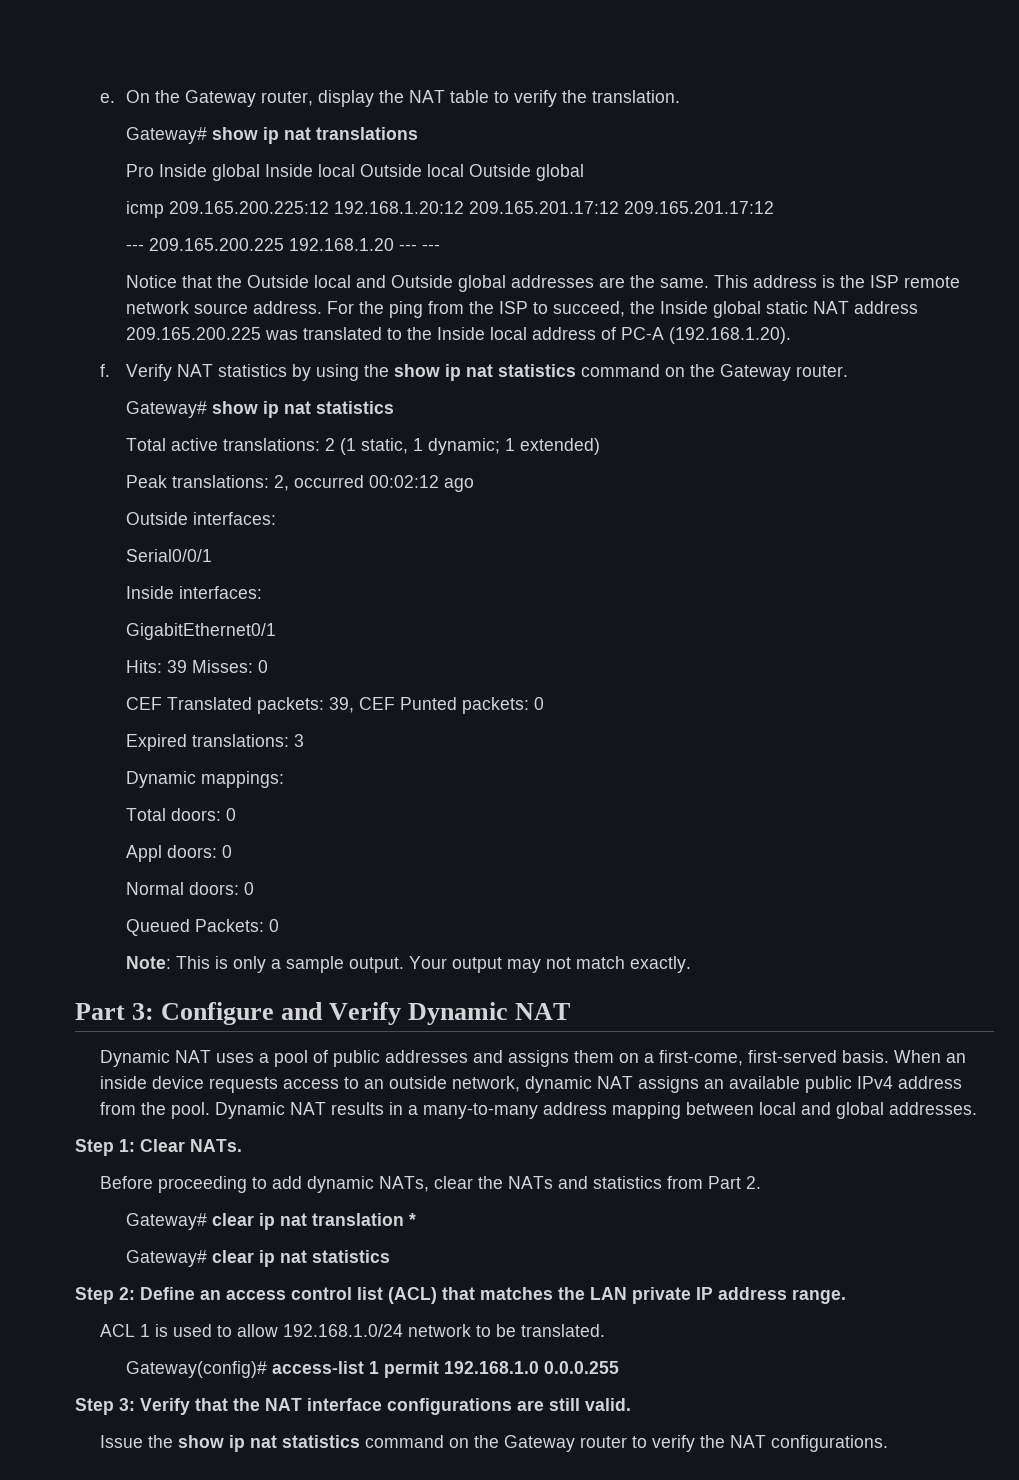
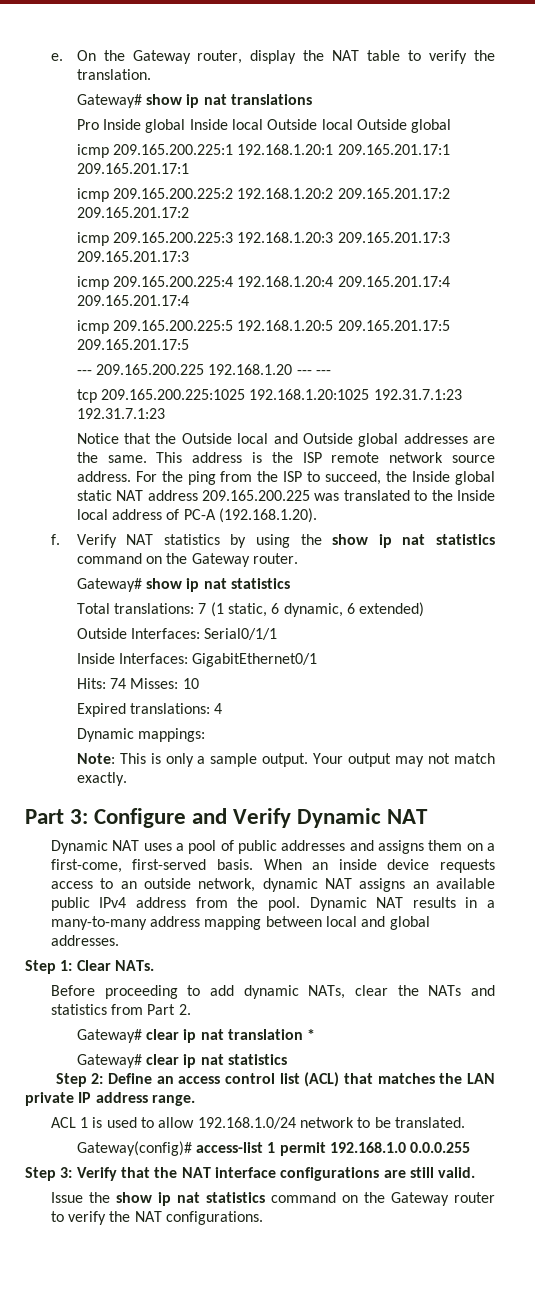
- icmp 209.165.200.225:12 192.168.1.20:12 209.165.201.17:12 209.165.201.17:12
+ icmp 209.165.200.225:1 192.168.1.20:1 209.165.201.17:1 209.165.201.17:1
+ icmp 209.165.200.225:2 192.168.1.20:2 209.165.201.17:2 209.165.201.17:2
+ icmp 209.165.200.225:3 192.168.1.20:3 209.165.201.17:3 209.165.201.17:3
+ icmp 209.165.200.225:4 192.168.1.20:4 209.165.201.17:4 209.165.201.17:4
+ icmp 209.165.200.225:5 192.168.1.20:5 209.165.201.17:5 209.165.201.17:5
+ tcp 209.165.200.225:1025 192.168.1.20:1025 192.31.7.1:23 192.31.7.1:23
- Total active translations: 2 (1 static, 1 dynamic; 1 extended)
- Peak translations: 2, occurred 00:02:12 ago
- Outside interfaces:
- Serial0/0/1
- Inside interfaces:
- GigabitEthernet0/1
+ Total translations: 7 (1 static, 6 dynamic, 6 extended)
+ Outside Interfaces: Serial0/1/1
+ Inside Interfaces: GigabitEthernet0/1
- Hits: 39 Misses: 0
- CEF Translated packets: 39, CEF Punted packets: 0
+ Hits: 74 Misses: 10
- Expired translations: 3
+ Expired translations: 4
- Total doors: 0
- Appl doors: 0
- Normal doors: 0
- Queued Packets: 0

